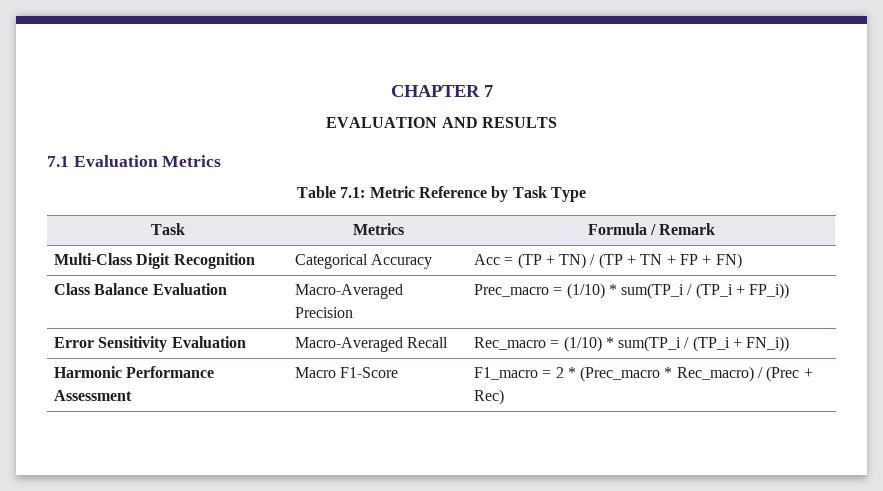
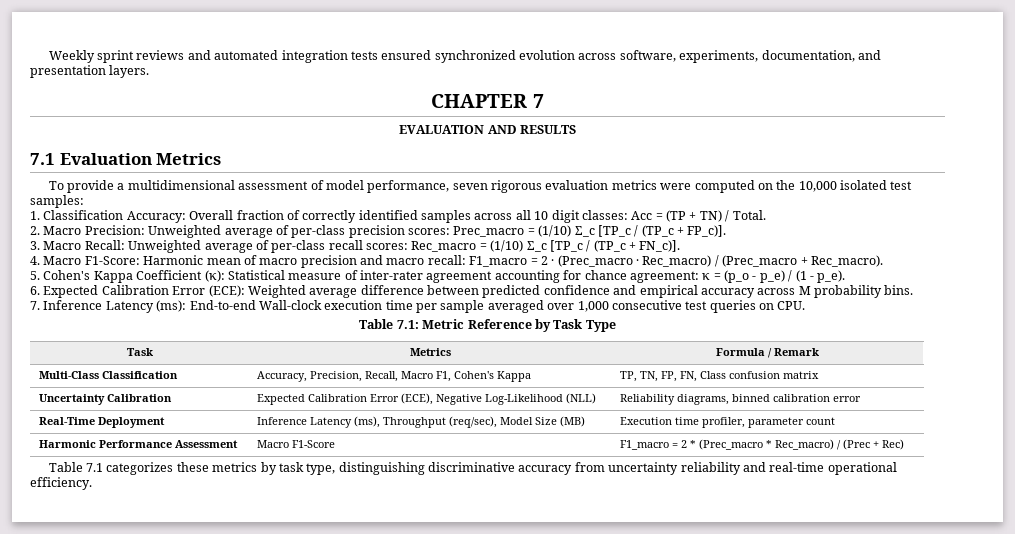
+ Weekly sprint reviews and automated integration tests ensured synchronized evolution across software, experiments, documentation, and presentation layers.
+ To provide a multidimensional assessment of model performance, seven rigorous evaluation metrics were computed on the 10,000 isolated test samples:
+ 1. Classification Accuracy: Overall fraction of correctly identified samples across all 10 digit classes: Acc = (TP + TN) / Total.
+ 2. Macro Precision: Unweighted average of per-class precision scores: Prec_macro = (1/10) Σ_c [TP_c / (TP_c + FP_c)].
+ 3. Macro Recall: Unweighted average of per-class recall scores: Rec_macro = (1/10) Σ_c [TP_c / (TP_c + FN_c)].
+ 4. Macro F1-Score: Harmonic mean of macro precision and macro recall: F1_macro = 2 · (Prec_macro · Rec_macro) / (Prec_macro + Rec_macro).
+ 5. Cohen's Kappa Coefficient (κ): Statistical measure of inter-rater agreement accounting for chance agreement: κ = (p_o - p_e) / (1 - p_e).
+ 6. Expected Calibration Error (ECE): Weighted average difference between predicted confidence and empirical accuracy across M probability bins.
+ 7. Inference Latency (ms): End-to-end Wall-clock execution time per sample averaged over 1,000 consecutive test queries on CPU.
- Multi-Class Digit Recognition | Categorical Accuracy | Acc = (TP + TN) / (TP + TN + FP + FN)
- Class Balance Evaluation | Macro-Averaged Precision | Prec_macro = (1/10) * sum(TP_i / (TP_i + FP_i))
- Error Sensitivity Evaluation | Macro-Averaged Recall | Rec_macro = (1/10) * sum(TP_i / (TP_i + FN_i))
+ Multi-Class Classification | Accuracy, Precision, Recall, Macro F1, Cohen's Kappa | TP, TN, FP, FN, Class confusion matrix
+ Uncertainty Calibration | Expected Calibration Error (ECE), Negative Log-Likelihood (NLL) | Reliability diagrams, binned calibration error
+ Real-Time Deployment | Inference Latency (ms), Throughput (req/sec), Model Size (MB) | Execution time profiler, parameter count
+ Table 7.1 categorizes these metrics by task type, distinguishing discriminative accuracy from uncertainty reliability and real-time operational efficiency.

